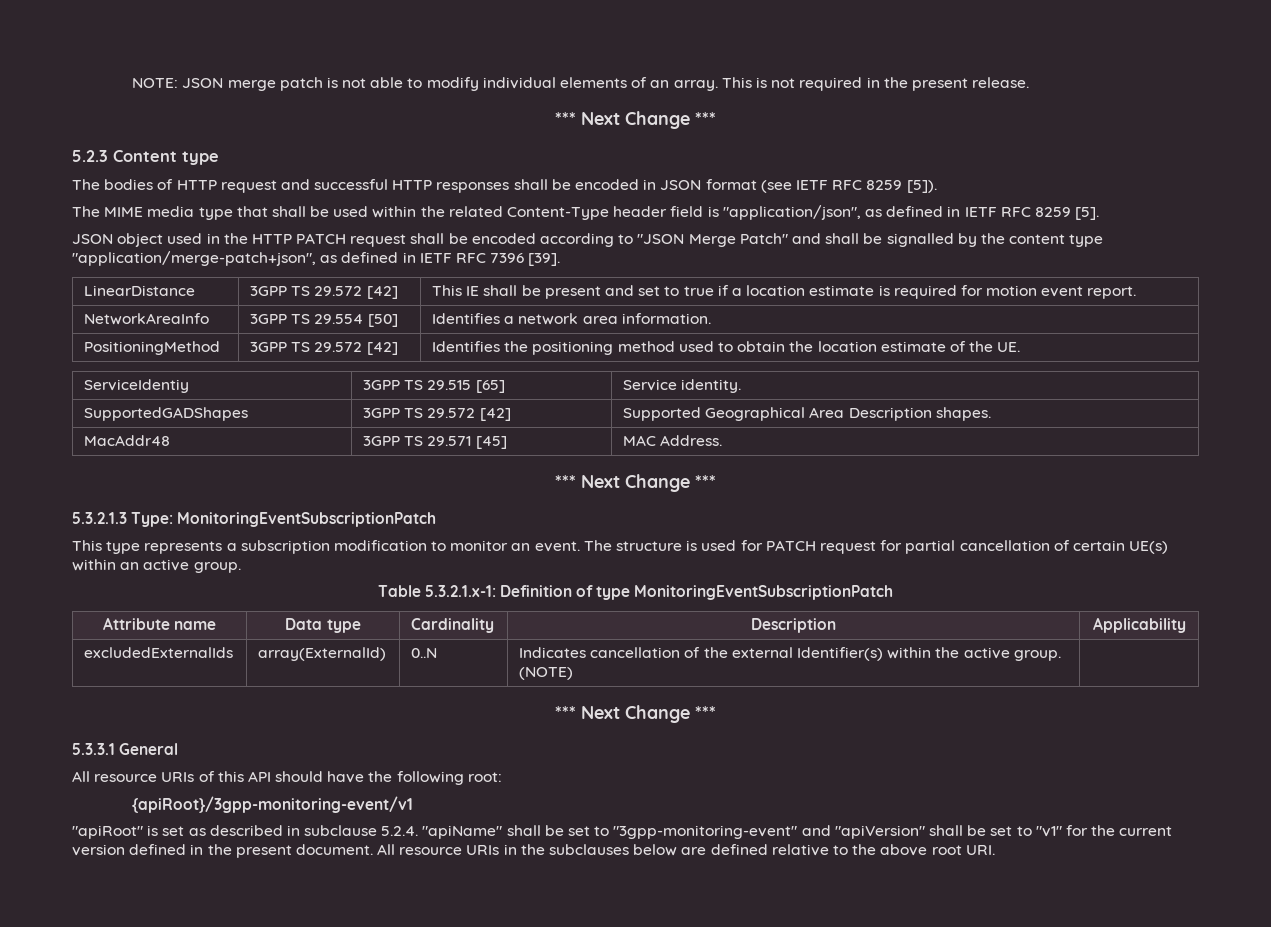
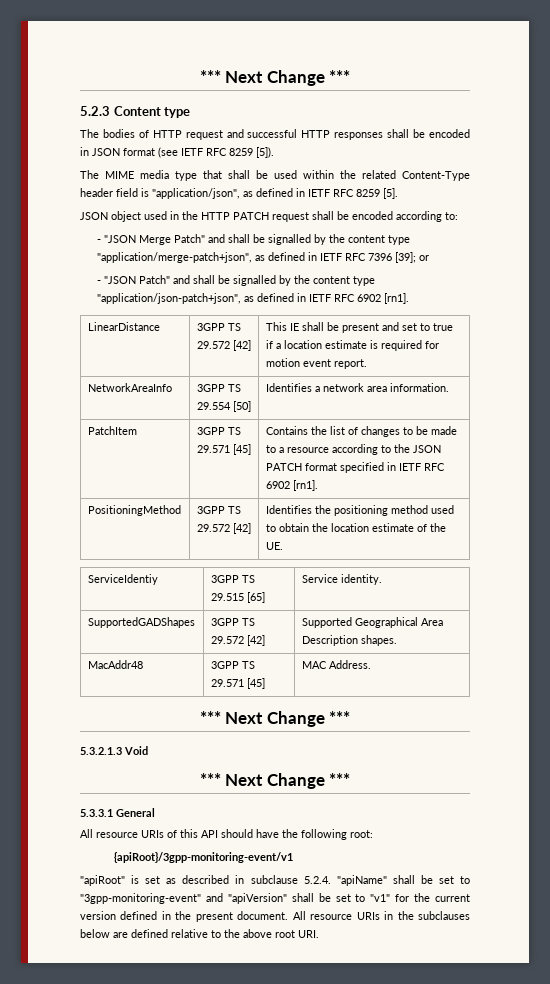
- NOTE: JSON merge patch is not able to modify individual elements of an array. This is not required in the present release.
- JSON object used in the HTTP PATCH request shall be encoded according to "JSON Merge Patch" and shall be signalled by the content type "application/merge-patch+json", as defined in IETF RFC 7396 [39].
+ JSON object used in the HTTP PATCH request shall be encoded according to:
+ - "JSON Merge Patch" and shall be signalled by the content type "application/merge-patch+json", as defined in IETF RFC 7396 [39]; or
+ - "JSON Patch" and shall be signalled by the content type "application/json-patch+json", as defined in IETF RFC 6902 [rn1].
+ PatchItem | 3GPP TS 29.571 [45] | Contains the list of changes to be made to a resource according to the JSON PATCH format specified in IETF RFC 6902 [rn1].
- 5.3.2.1.3 Type: MonitoringEventSubscriptionPatch
- This type represents a subscription modification to monitor an event. The structure is used for PATCH request for partial cancellation of certain UE(s) within an active group.
- Table 5.3.2.1.x-1: Definition of type MonitoringEventSubscriptionPatch
- Attribute name | Data type | Cardinality | Description | Applicability
- excludedExternalIds | array(ExternalId) | 0..N | Indicates cancellation of the external Identifier(s) within the active group. (NOTE) |
+ 5.3.2.1.3 Void

